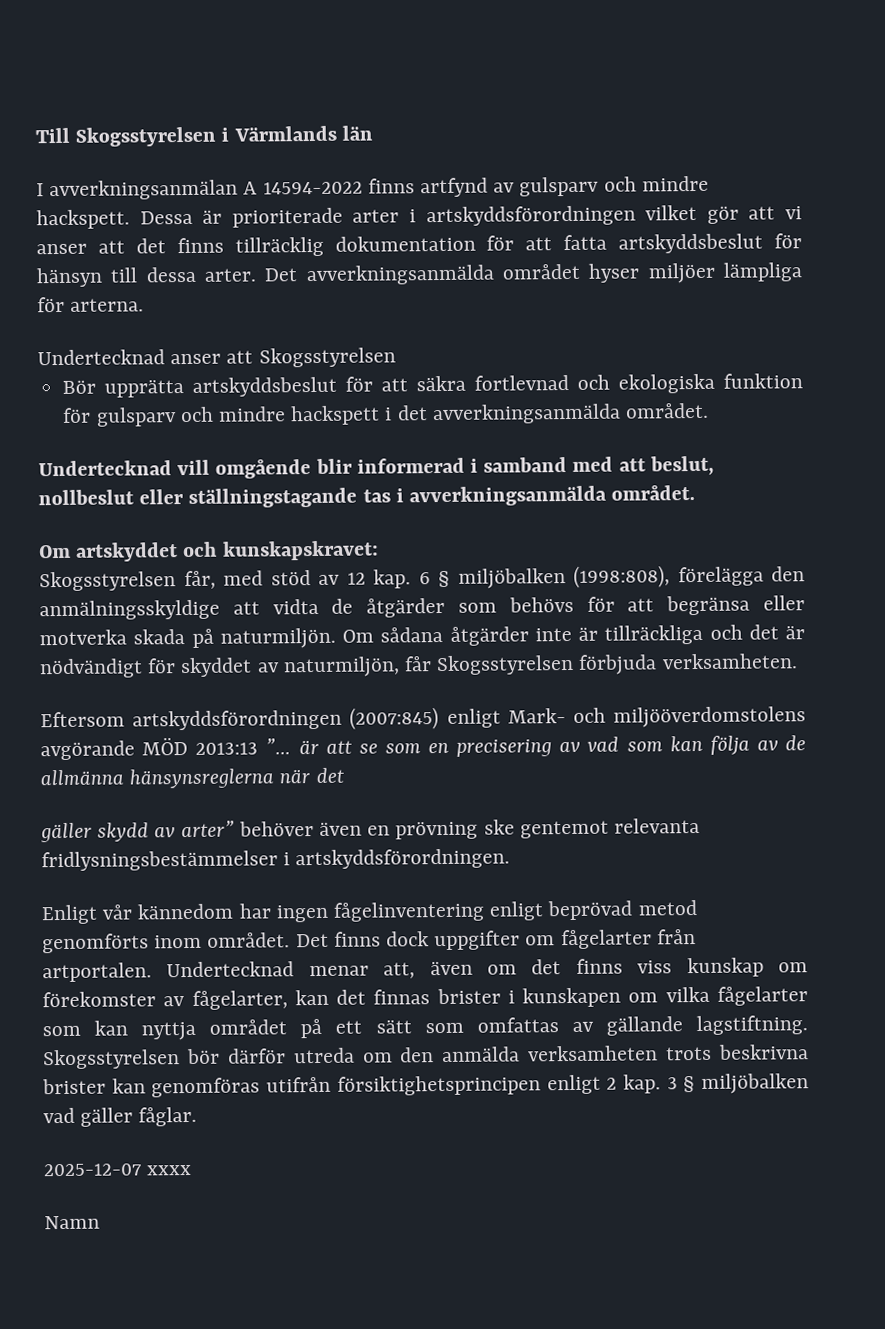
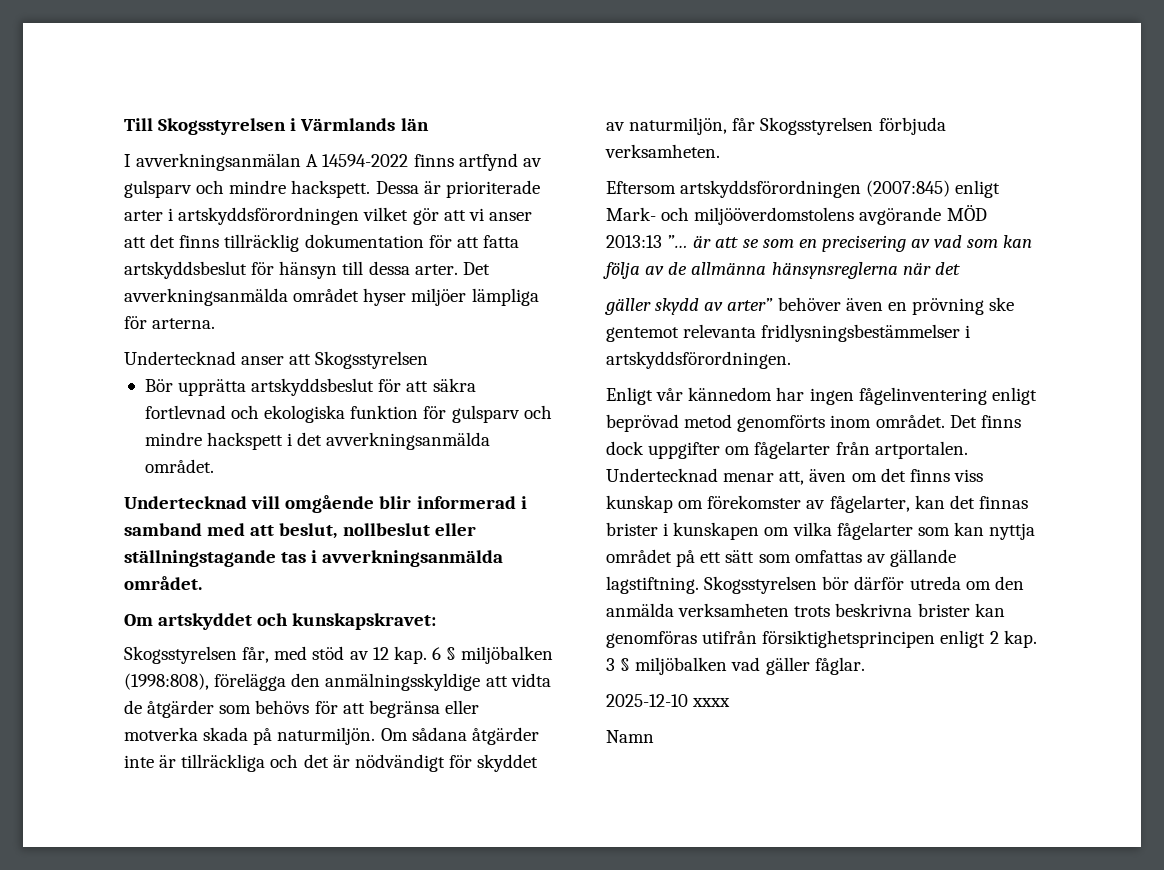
- 2025-12-07 xxxx
+ 2025-12-10 xxxx

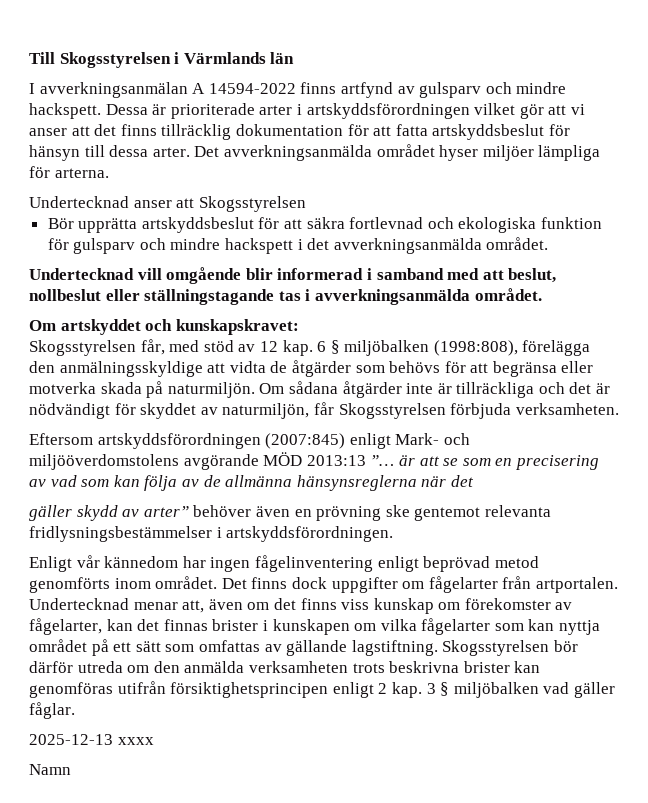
- 2025-12-10 xxxx
+ 2025-12-13 xxxx

